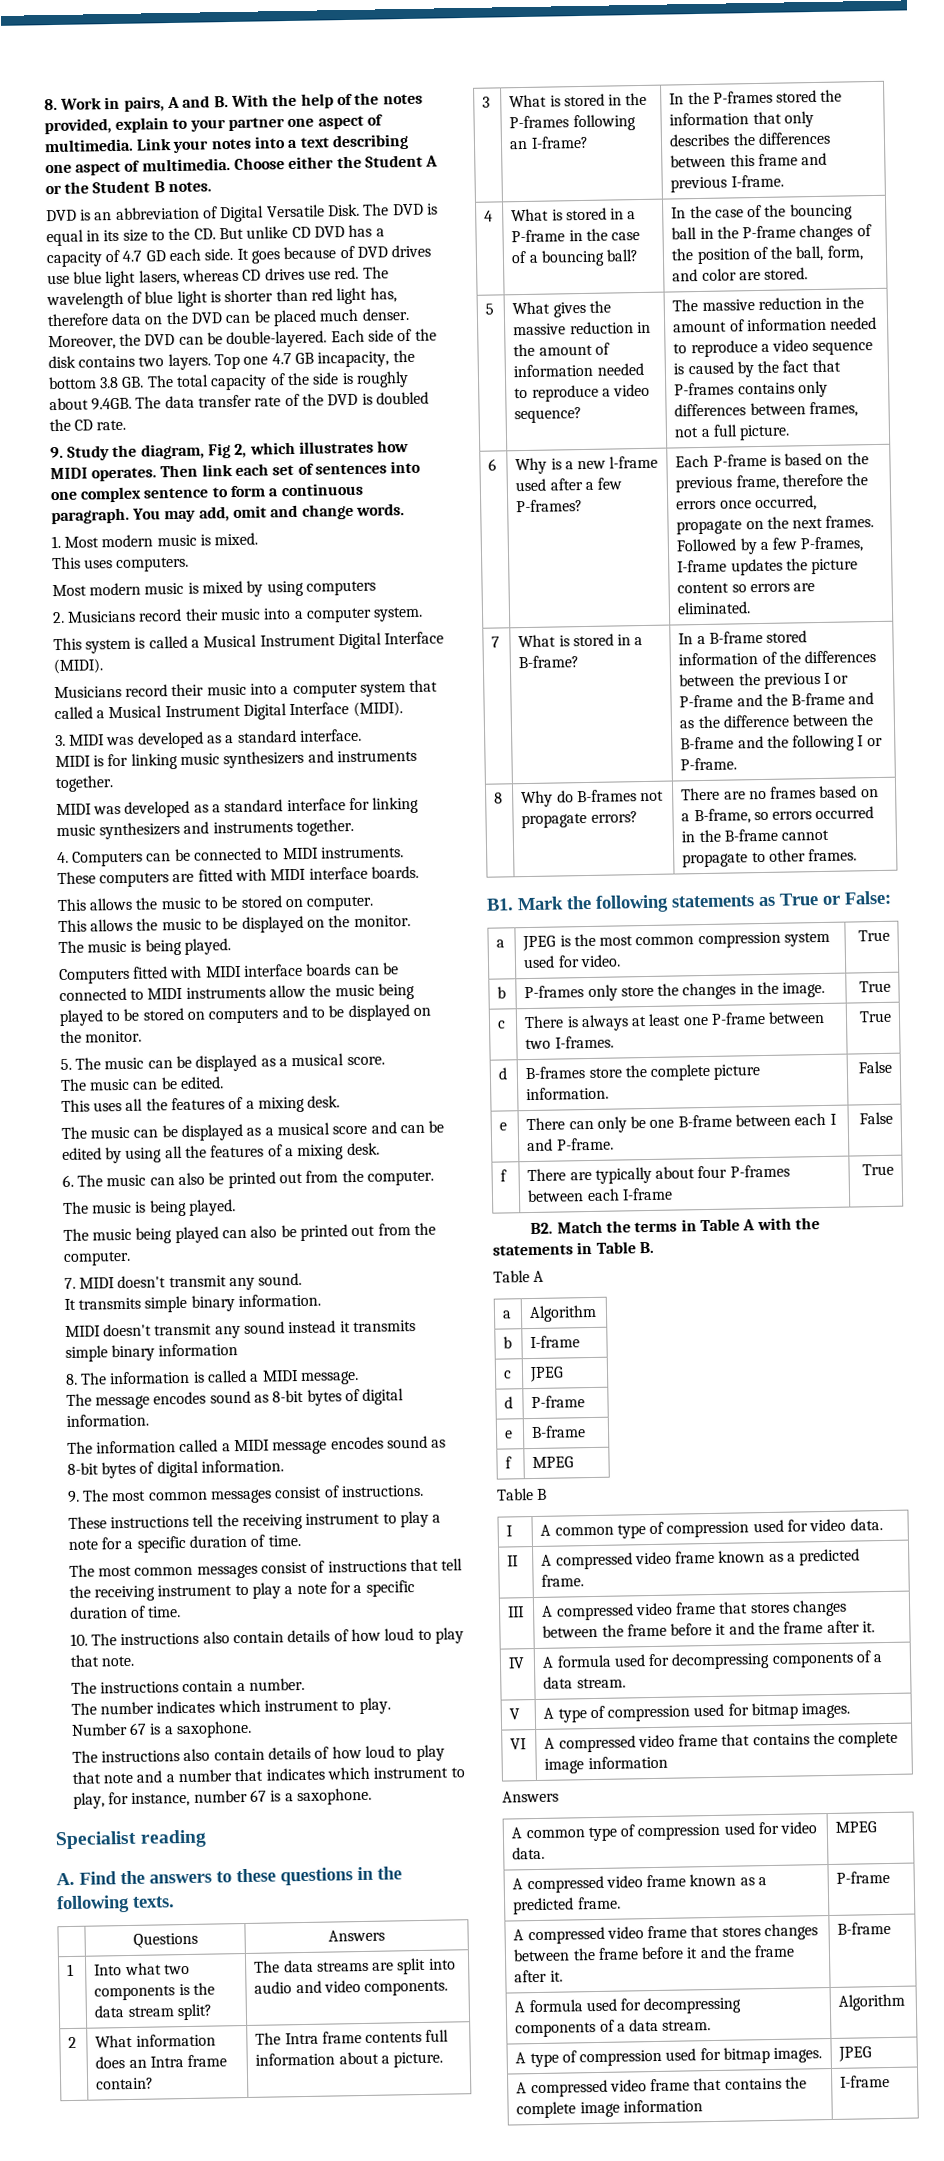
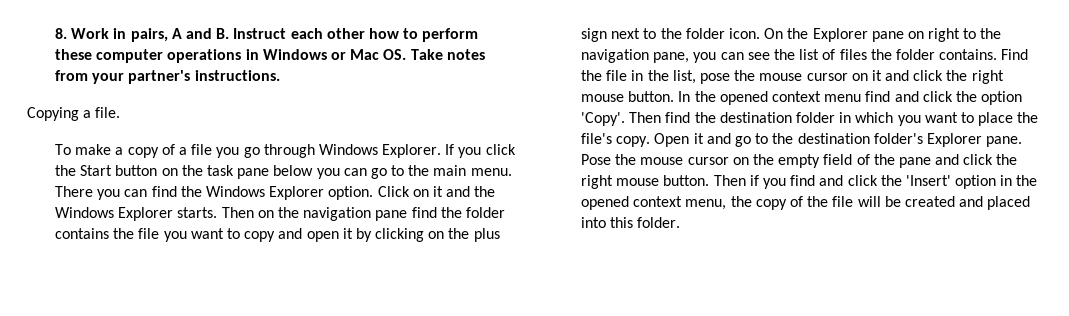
- 8. Work in pairs, A and B. With the help of the notes provided, explain to your partner one aspect of multimedia. Link your notes into a text describing one aspect of multimedia. Choose either the Student A or the Student B notes.
- DVD is an abbreviation of Digital Versatile Disk. The DVD is equal in its size to the CD. But unlike CD DVD has a capacity of 4.7 GD each side. It goes because of DVD drives use blue light lasers, whereas CD drives use red. The wavelength of blue light is shorter than red light has, therefore data on the DVD can be placed much denser. Moreover, the DVD can be double-layered. Each side of the disk contains two layers. Top one 4.7 GB incapacity, the bottom 3.8 GB. The total capacity of the side is roughly about 9.4GB. The data transfer rate of the DVD is doubled the CD rate.
- 9. Study the diagram, Fig 2, which illustrates how MIDI operates. Then link each set of sentences into one complex sentence to form a continuous paragraph. You may add, omit and change words.
- 1. Most modern music is mixed.
- This uses computers.
- Most modern music is mixed by using computers
- 2. Musicians record their music into a computer system.
- This system is called a Musical Instrument Digital Interface (MIDI).
- Musicians record their music into a computer system that called a Musical Instrument Digital Interface (MIDI).
- 3. MIDI was developed as a standard interface.
- MIDI is for linking music synthesizers and instruments together.
- MIDI was developed as a standard interface for linking music synthesizers and instruments together.
- 4. Computers can be connected to MIDI instruments.
- These computers are fitted with MIDI interface boards.
- This allows the music to be stored on computer.
- This allows the music to be displayed on the monitor.
- The music is being played.
- Computers fitted with MIDI interface boards can be connected to MIDI instruments allow the music being played to be stored on computers and to be displayed on the monitor.
- 5. The music can be displayed as a musical score.
- The music can be edited.
- This uses all the features of a mixing desk.
- The music can be displayed as a musical score and can be edited by using all the features of a mixing desk.
- 6. The music can also be printed out from the computer.
- The music is being played.
- The music being played can also be printed out from the computer.
- 7. MIDI doesn't transmit any sound.
- It transmits simple binary information.
- MIDI doesn't transmit any sound instead it transmits simple binary information
- 8. The information is called a MIDI message.
- The message encodes sound as 8-bit bytes of digital information.
- The information called a MIDI message encodes sound as 8-bit bytes of digital information.
- 9. The most common messages consist of instructions.
- These instructions tell the receiving instrument to play a note for a specific duration of time.
- The most common messages consist of instructions that tell the receiving instrument to play a note for a specific duration of time.
- 10. The instructions also contain details of how loud to play that note.
- The instructions contain a number.
- The number indicates which instrument to play.
- Number 67 is a saxophone.
- The instructions also contain details of how loud to play that note and a number that indicates which instrument to play, for instance, number 67 is a saxophone.
- Specialist reading
- A. Find the answers to these questions in the following texts.
- | Questions | Answers
- 1 | Into what two components is the data stream split? | The data streams are split into audio and video components.
- 2 | What information does an Intra frame contain? | The Intra frame contents full information about a picture.
- 3 | What is stored in the P-frames following an I-frame? | In the P-frames stored the information that only describes the differences between this frame and previous I-frame.
- 4 | What is stored in a P-frame in the case of a bouncing ball? | In the case of the bouncing ball in the P-frame changes of the position of the ball, form, and color are stored.
- 5 | What gives the massive reduction in the amount of information needed to reproduce a video sequence? | The massive reduction in the amount of information needed to reproduce a video sequence is caused by the fact that P-frames contains only differences between frames, not a full picture.
- 6 | Why is a new l-frame used after a few P-frames? | Each P-frame is based on the previous frame, therefore the errors once occurred, propagate on the next frames. Followed by a few P-frames, I-frame updates the picture content so errors are eliminated.
- 7 | What is stored in a B-frame? | In a B-frame stored information of the differences between the previous I or P-frame and the B-frame and as the difference between the B-frame and the following I or P-frame.
- 8 | Why do B-frames not propagate errors? | There are no frames based on a B-frame, so errors occurred in the B-frame cannot propagate to other frames.
- B1. Mark the following statements as True or False:
- a | JPEG is the most common compression system used for video. | True
- b | P-frames only store the changes in the image. | True
- c | There is always at least one P-frame between two I-frames. | True
- d | B-frames store the complete picture information. | False
- e | There can only be one B-frame between each I and P-frame. | False
- f | There are typically about four P-frames between each I-frame | True
- B2. Match the terms in Table A with the statements in Table B.
- Table A
- a | Algorithm
- b | I-frame
- c | JPEG
- d | P-frame
- e | B-frame
- f | MPEG
- Table B
- I | A common type of compression used for video data.
- II | A compressed video frame known as a predicted frame.
- III | A compressed video frame that stores changes between the frame before it and the frame after it.
- IV | A formula used for decompressing components of a data stream.
- V | A type of compression used for bitmap images.
- VI | A compressed video frame that contains the complete image information
- Answers
- A common type of compression used for video data. | MPEG
- A compressed video frame known as a predicted frame. | P-frame
- A compressed video frame that stores changes between the frame before it and the frame after it. | B-frame
- A formula used for decompressing components of a data stream. | Algorithm
- A type of compression used for bitmap images. | JPEG
- A compressed video frame that contains the complete image information | I-frame
+ 8. Work in pairs, A and B. Instruct each other how to perform these computer operations in Windows or Mac OS. Take notes from your partner's instructions.
+ Copying a file.
+ To make a copy of a file you go through Windows Explorer. If you click the Start button on the task pane below you can go to the main menu. There you can find the Windows Explorer option. Click on it and the Windows Explorer starts. Then on the navigation pane find the folder contains the file you want to copy and open it by clicking on the plus sign next to the folder icon. On the Explorer pane on right to the navigation pane, you can see the list of files the folder contains. Find the file in the list, pose the mouse cursor on it and click the right mouse button. In the opened context menu find and click the option 'Copy'. Then find the destination folder in which you want to place the file's copy. Open it and go to the destination folder's Explorer pane. Pose the mouse cursor on the empty field of the pane and click the right mouse button. Then if you find and click the 'Insert' option in the opened context menu, the copy of the file will be created and placed into this folder.

